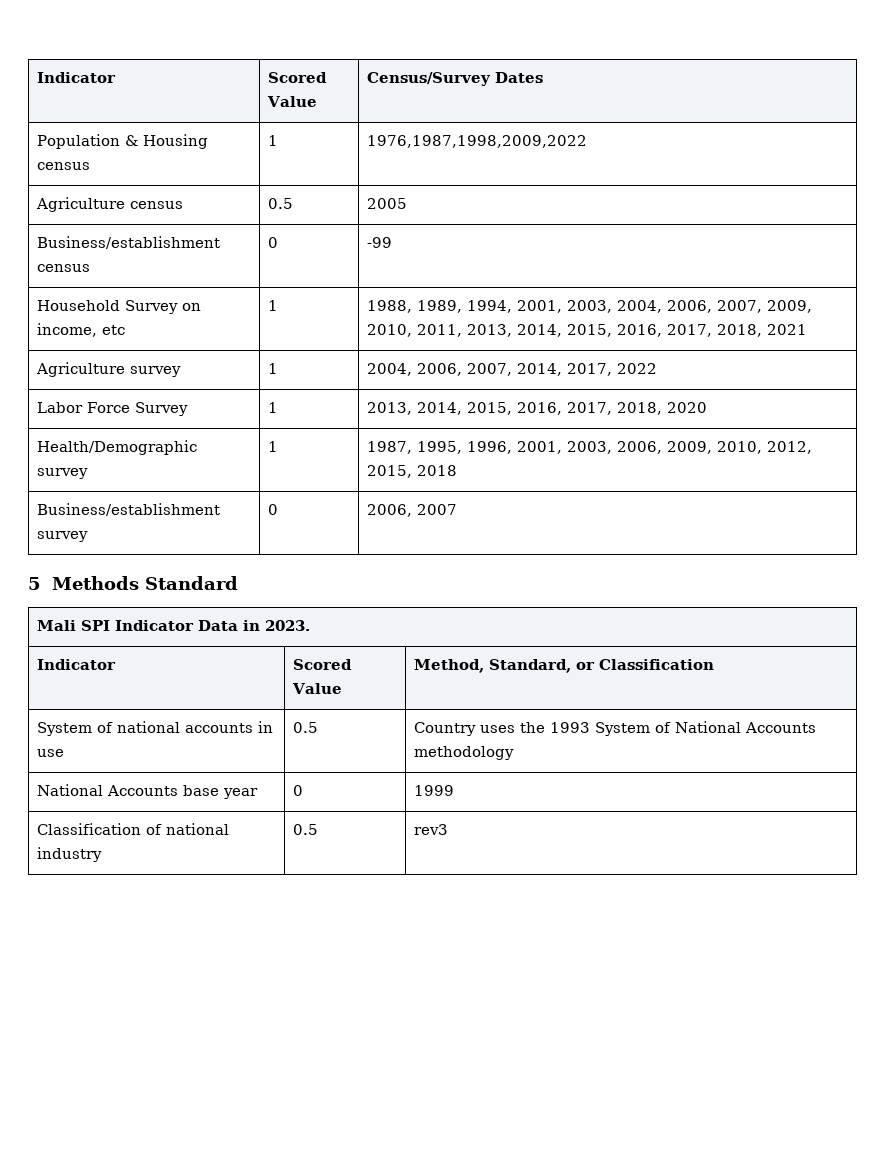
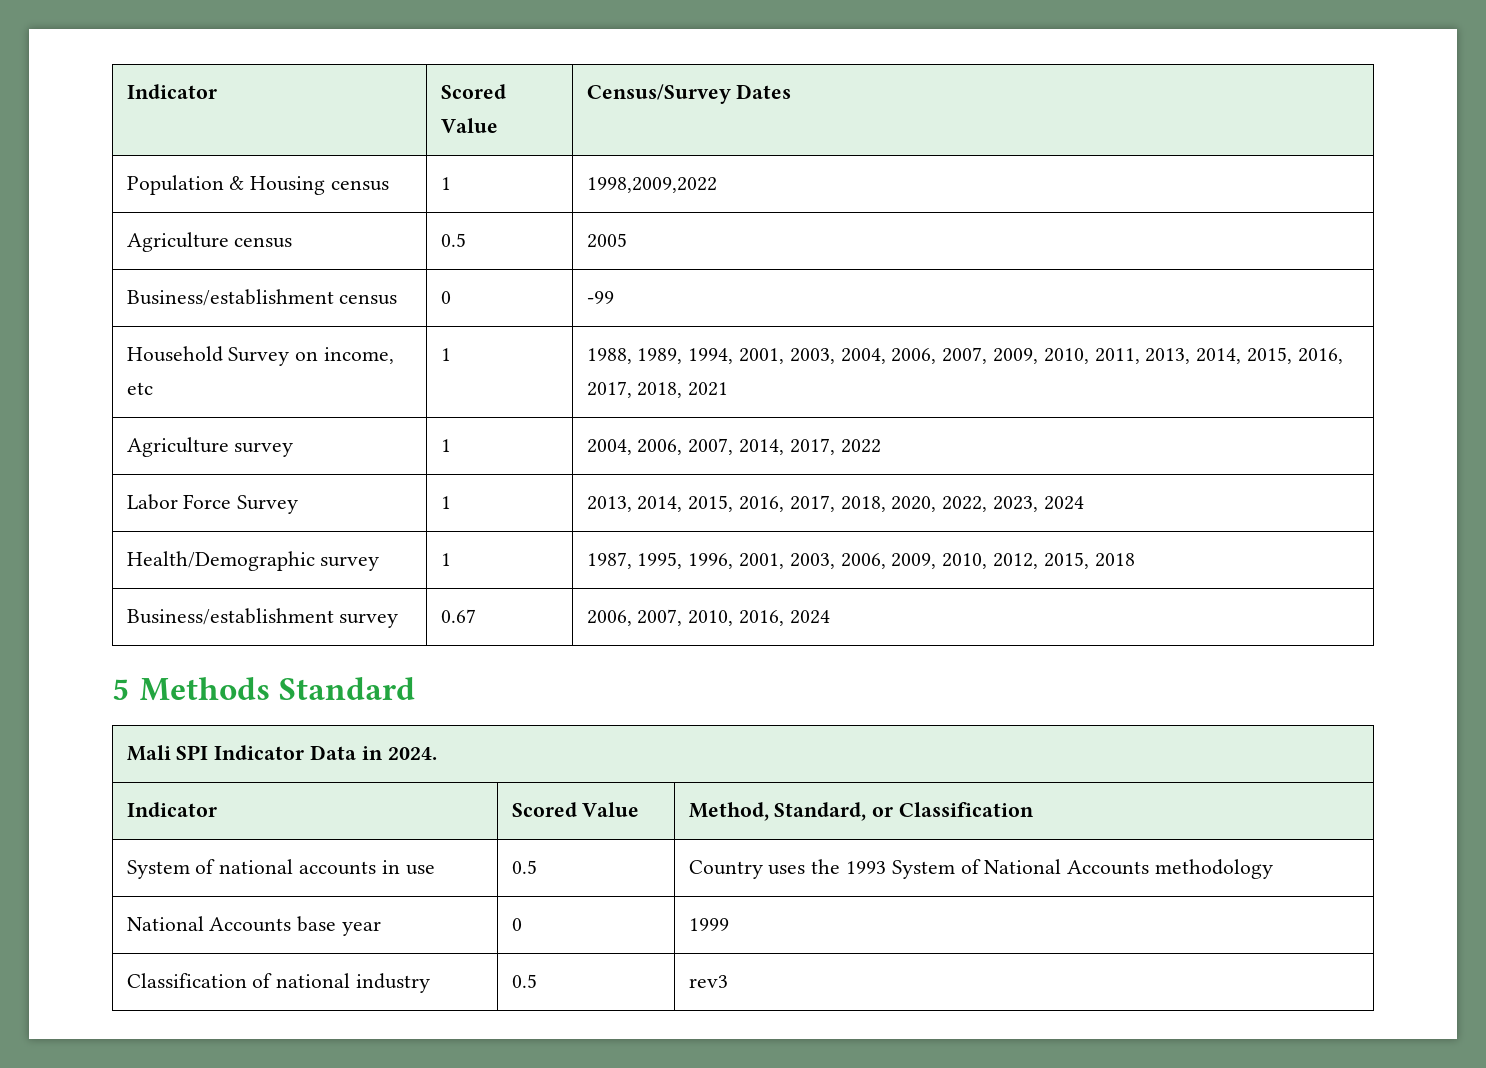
- Population & Housing census | 1 | 1976,1987,1998,2009,2022
+ Population & Housing census | 1 | 1998,2009,2022
- Labor Force Survey | 1 | 2013, 2014, 2015, 2016, 2017, 2018, 2020
+ Labor Force Survey | 1 | 2013, 2014, 2015, 2016, 2017, 2018, 2020, 2022, 2023, 2024
- Business/establishment survey | 0 | 2006, 2007
+ Business/establishment survey | 0.67 | 2006, 2007, 2010, 2016, 2024
- Mali SPI Indicator Data in 2023.
+ Mali SPI Indicator Data in 2024.

